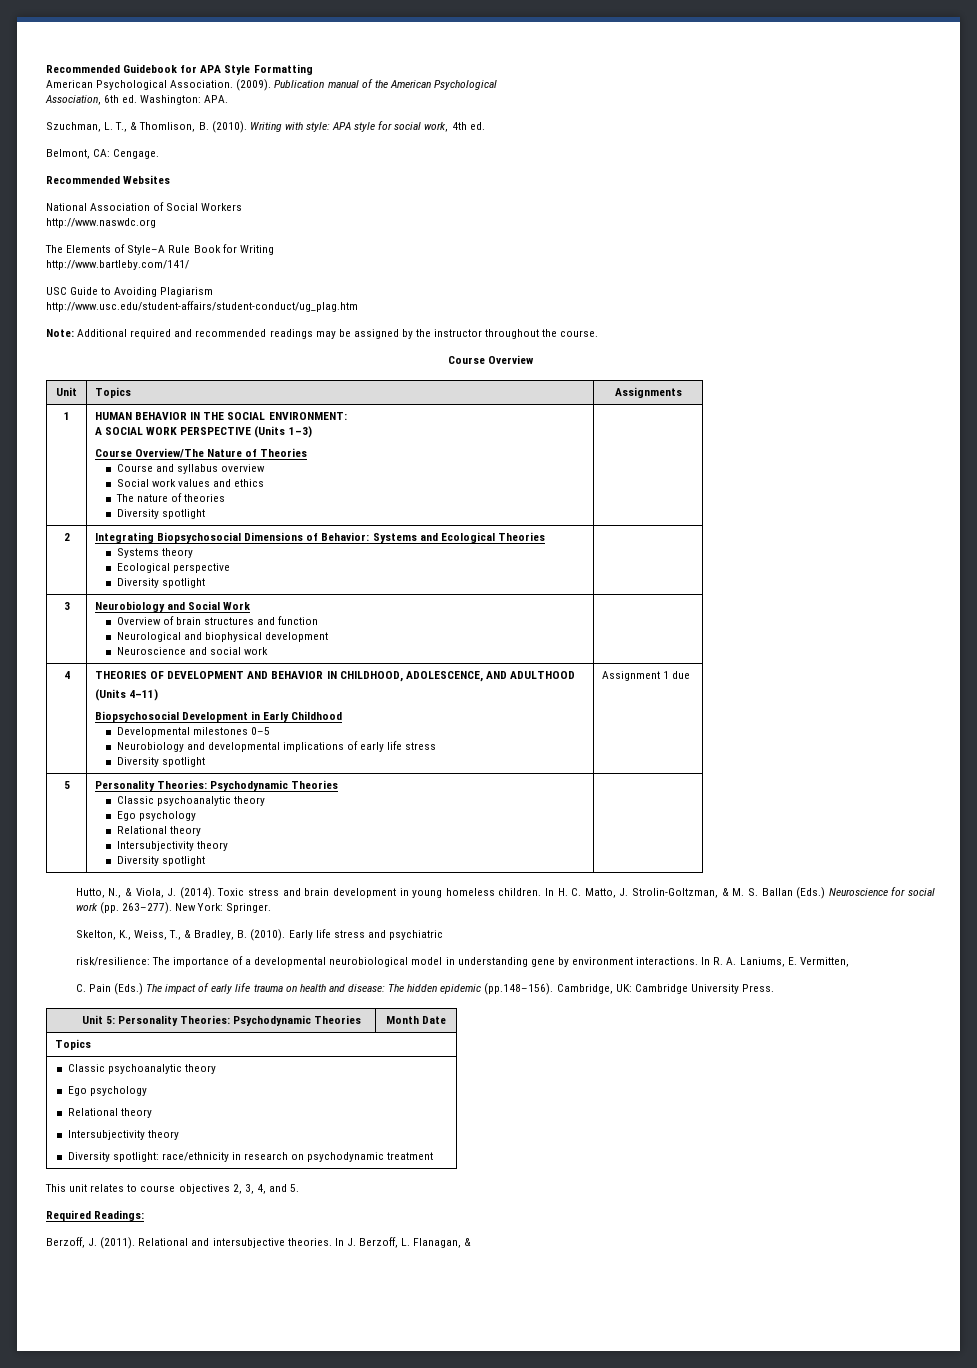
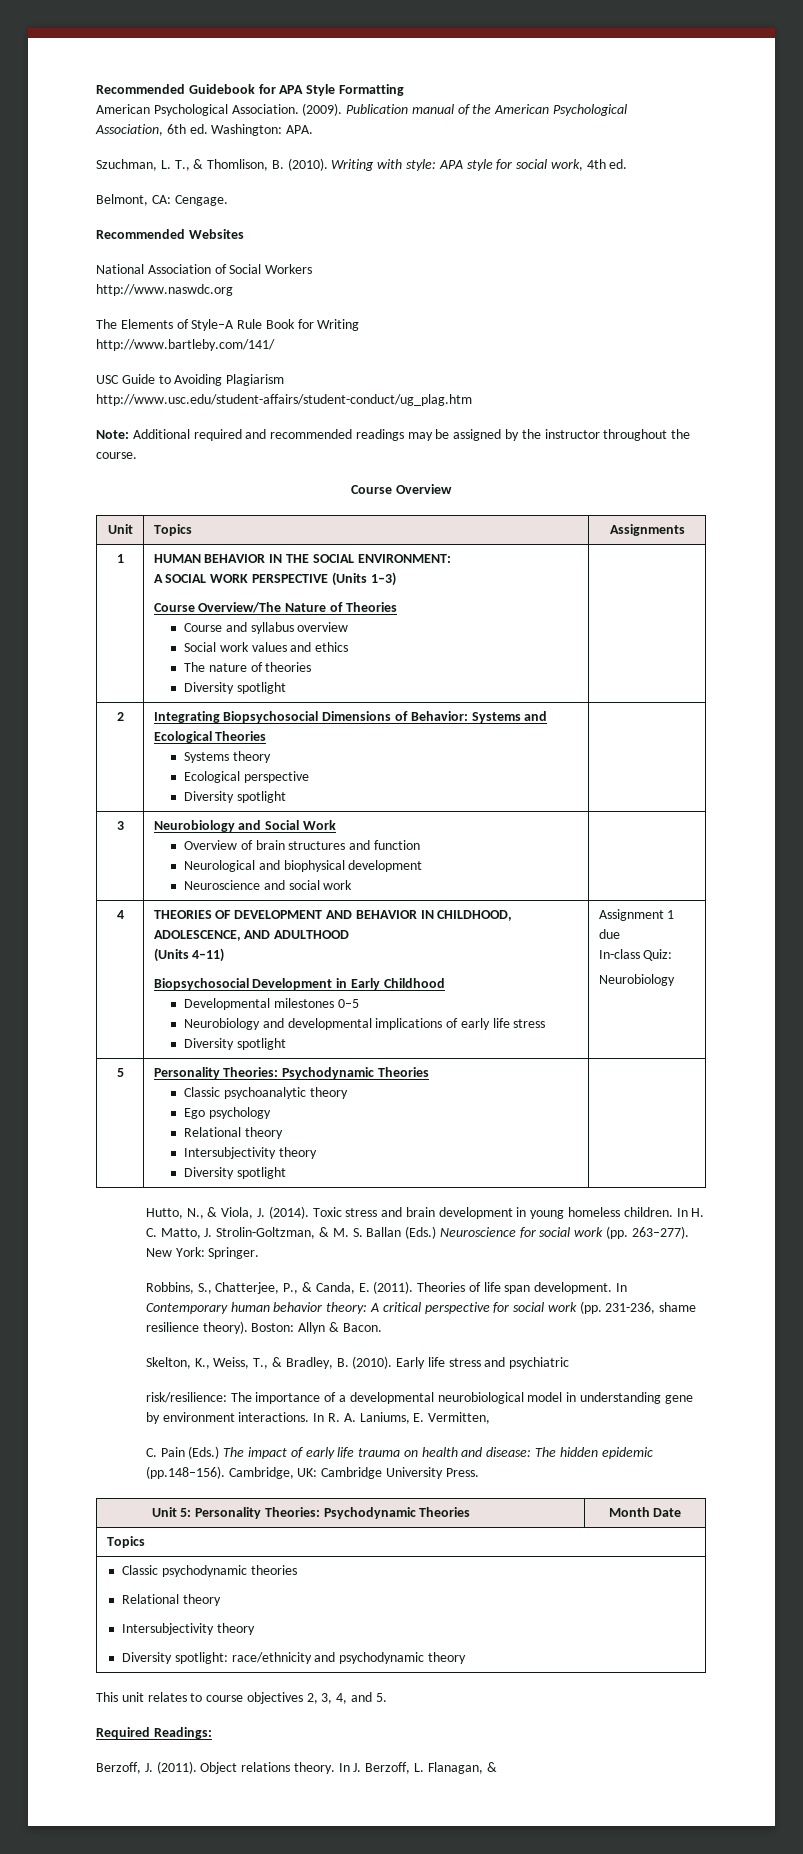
  4 | THEORIES OF DEVELOPMENT AND BEHAVIOR IN CHILDHOOD, ADOLESCENCE, AND ADULTHOOD
  (Units 4–11)
  Biopsychosocial Development in Early Childhood
  Developmental milestones 0–5
  Neurobiology and developmental implications of early life stress
  Diversity spotlight | Assignment 1 due
+ In-class Quiz:
+ Neurobiology
+ Robbins, S., Chatterjee, P., & Canda, E. (2011). Theories of life span development. In Contemporary human behavior theory: A critical perspective for social work (pp. 231-236, shame resilience theory). Boston: Allyn & Bacon.
  Unit 5: Personality Theories: Psychodynamic Theories | Month Date
  Topics
- Classic psychoanalytic theory
- Ego psychology
+ Classic psychodynamic theories
  Relational theory
  Intersubjectivity theory
- Diversity spotlight: race/ethnicity in research on psychodynamic treatment
+ Diversity spotlight: race/ethnicity and psychodynamic theory
- Relational and intersubjective theories.
+ Object relations theory.

